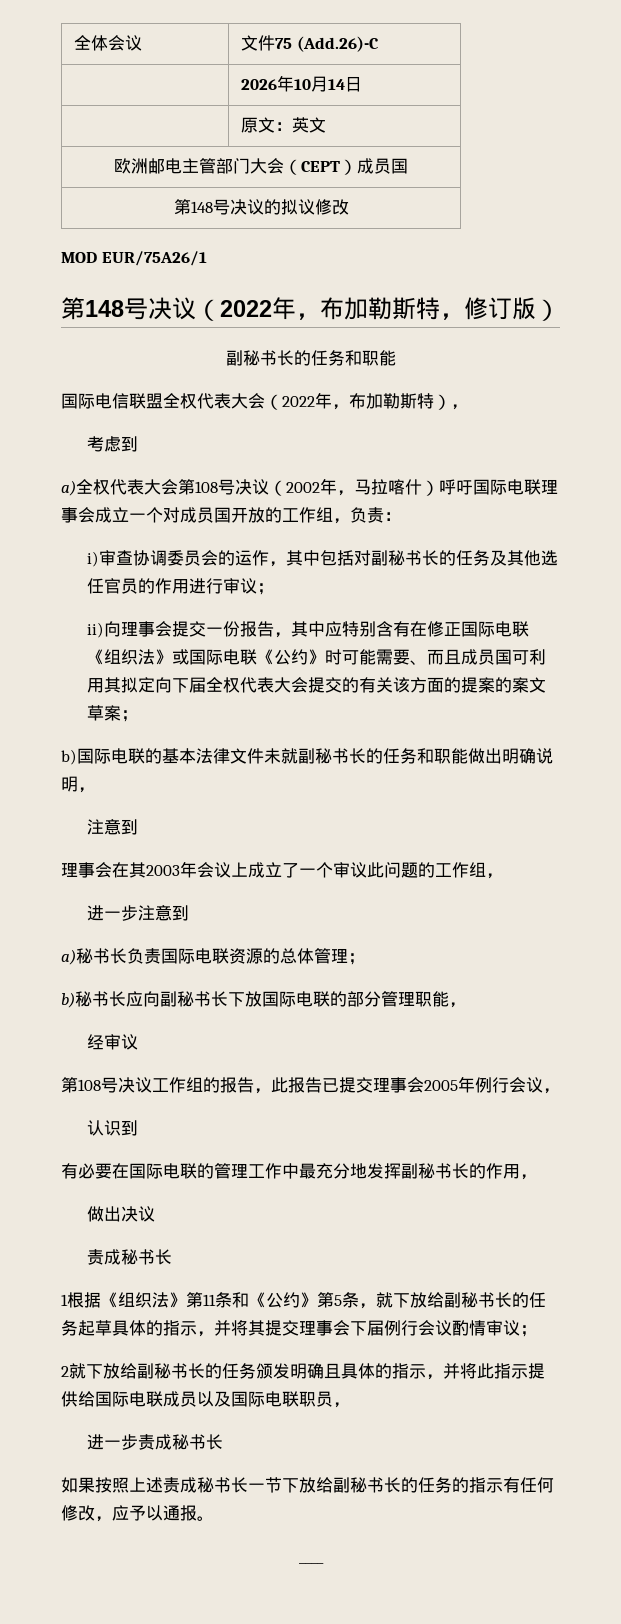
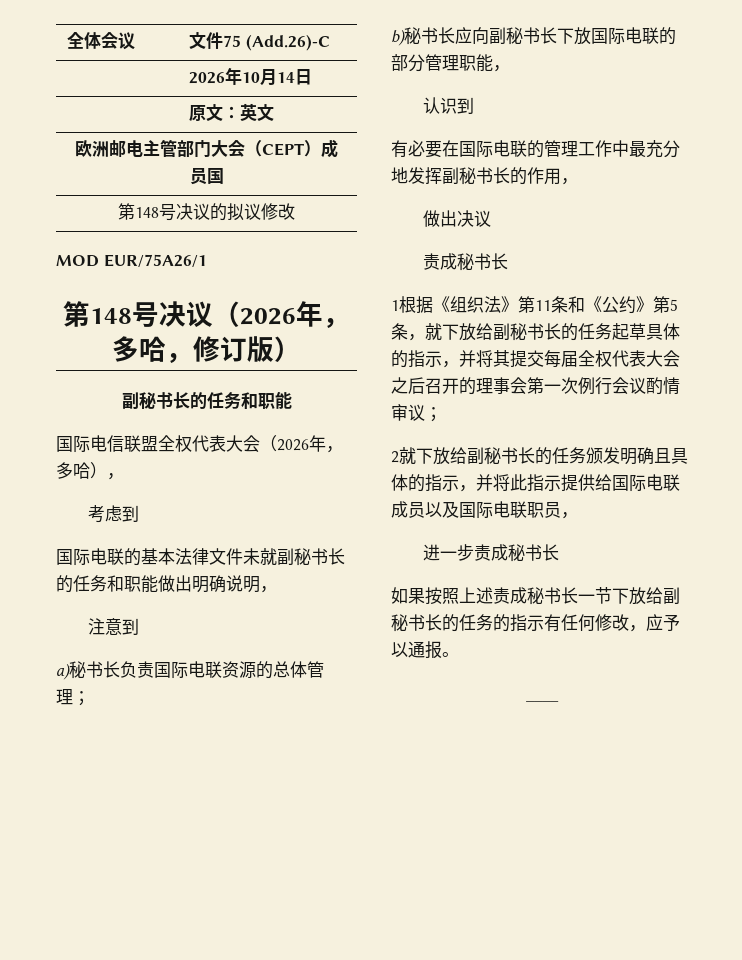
- 第148号决议（2022年，布加勒斯特，修订版）
+ 第148号决议（2026年，多哈，修订版）
- 国际电信联盟全权代表大会（2022年，布加勒斯特），
+ 国际电信联盟全权代表大会（2026年，多哈），
  考虑到
- a)全权代表大会第108号决议（2002年，马拉喀什）呼吁国际电联理事会成立一个对成员国开放的工作组，负责：
- i)审查协调委员会的运作，其中包括对副秘书长的任务及其他选任官员的作用进行审议；
- ii)向理事会提交一份报告，其中应特别含有在修正国际电联《组织法》或国际电联《公约》时可能需要、而且成员国可利用其拟定向下届全权代表大会提交的有关该方面的提案的案文草案；
- b)国际电联的基本法律文件未就副秘书长的任务和职能做出明确说明，
+ 国际电联的基本法律文件未就副秘书长的任务和职能做出明确说明，
- 理事会在其2003年会议上成立了一个审议此问题的工作组，
- 进一步注意到
- 经审议
- 第108号决议工作组的报告，此报告已提交理事会2005年例行会议，
- 1根据《组织法》第11条和《公约》第5条，就下放给副秘书长的任务起草具体的指示，并将其提交理事会下届例行会议酌情审议；
+ 1根据《组织法》第11条和《公约》第5条，就下放给副秘书长的任务起草具体的指示，并将其提交每届全权代表大会之后召开的理事会第一次例行会议酌情审议；

